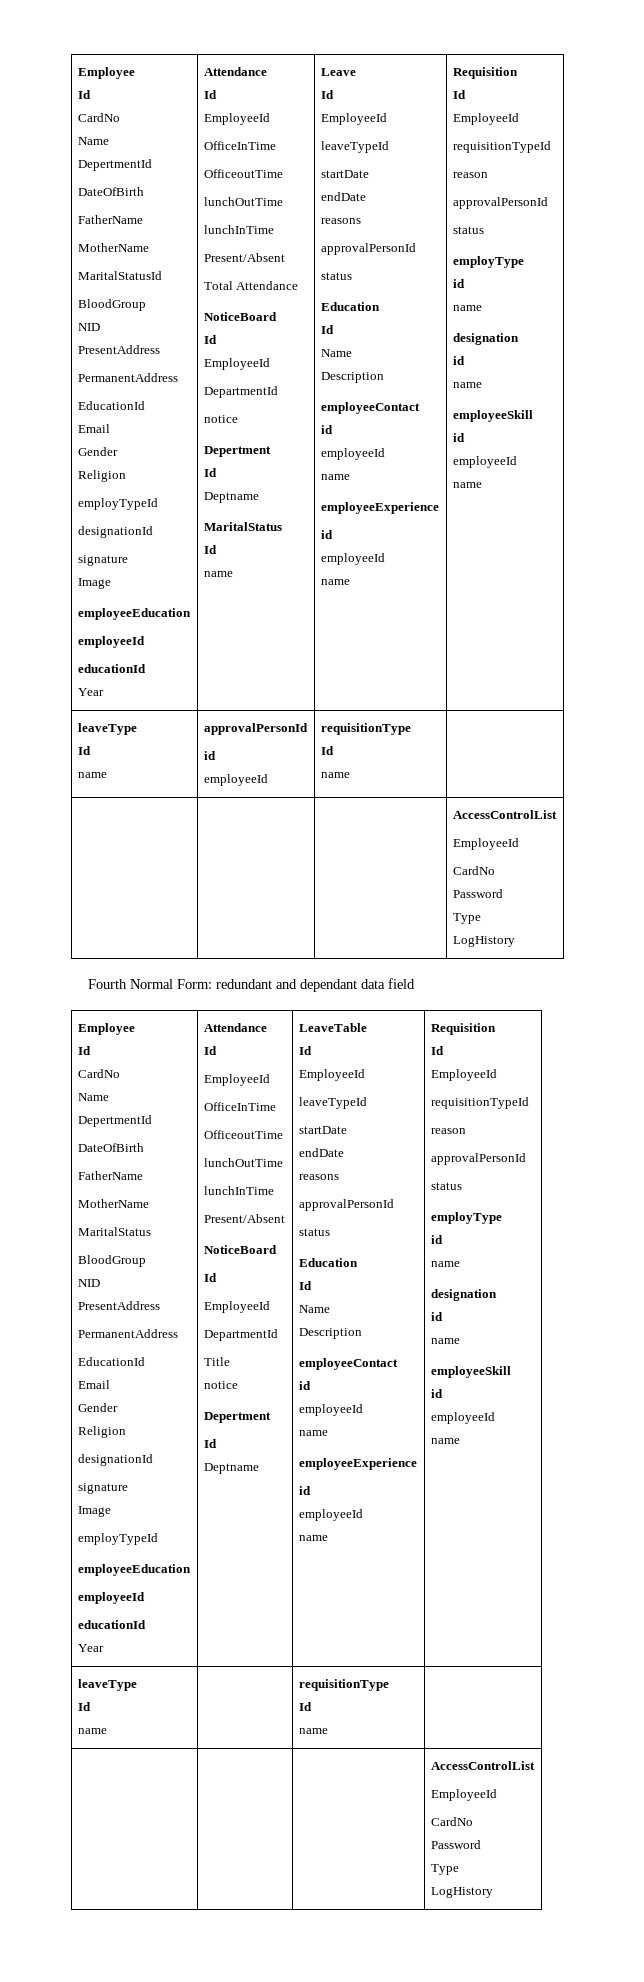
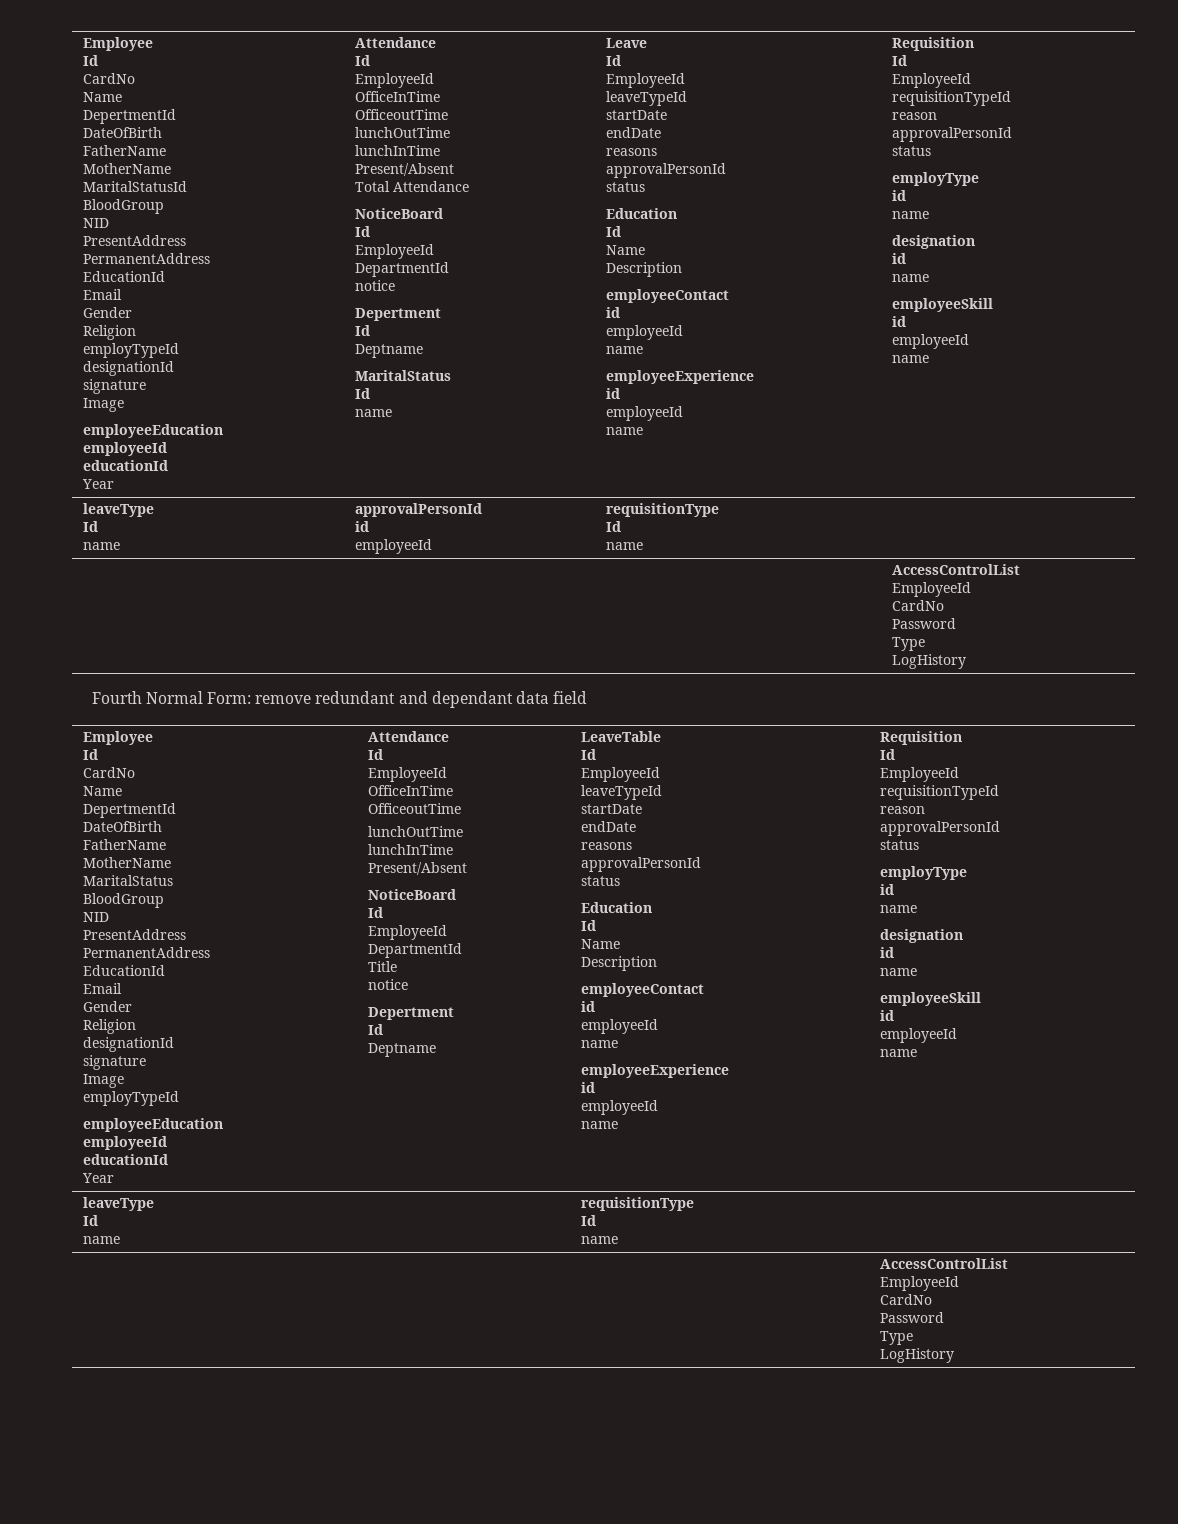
- Fourth Normal Form: redundant and dependant data field
+ Fourth Normal Form: remove redundant and dependant data field

